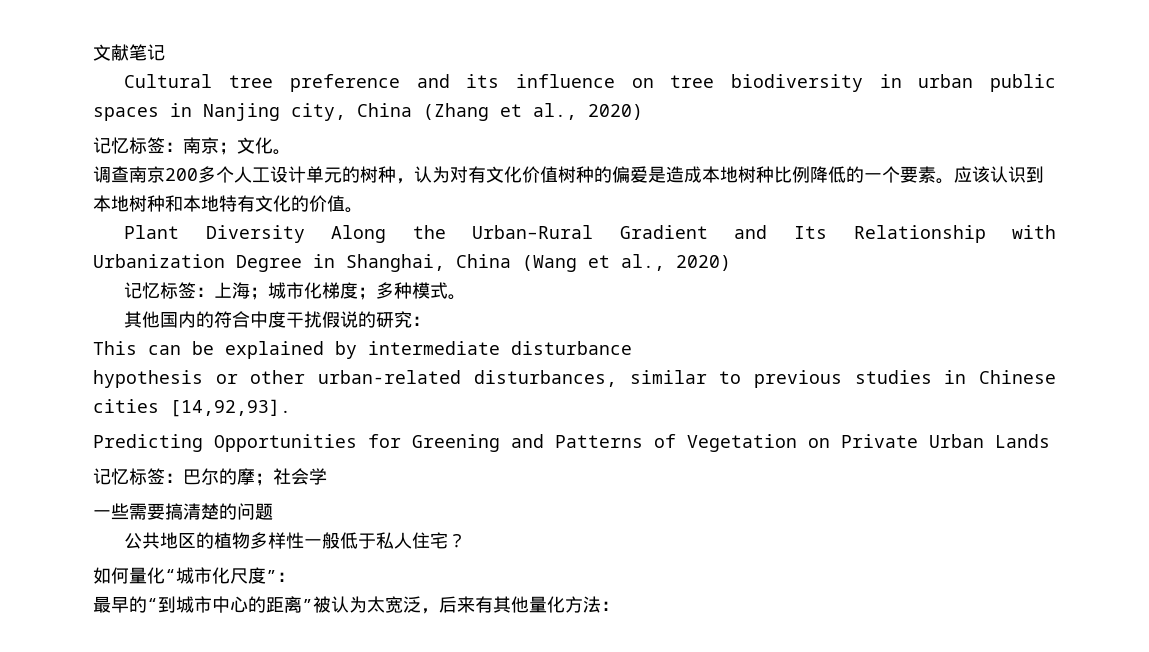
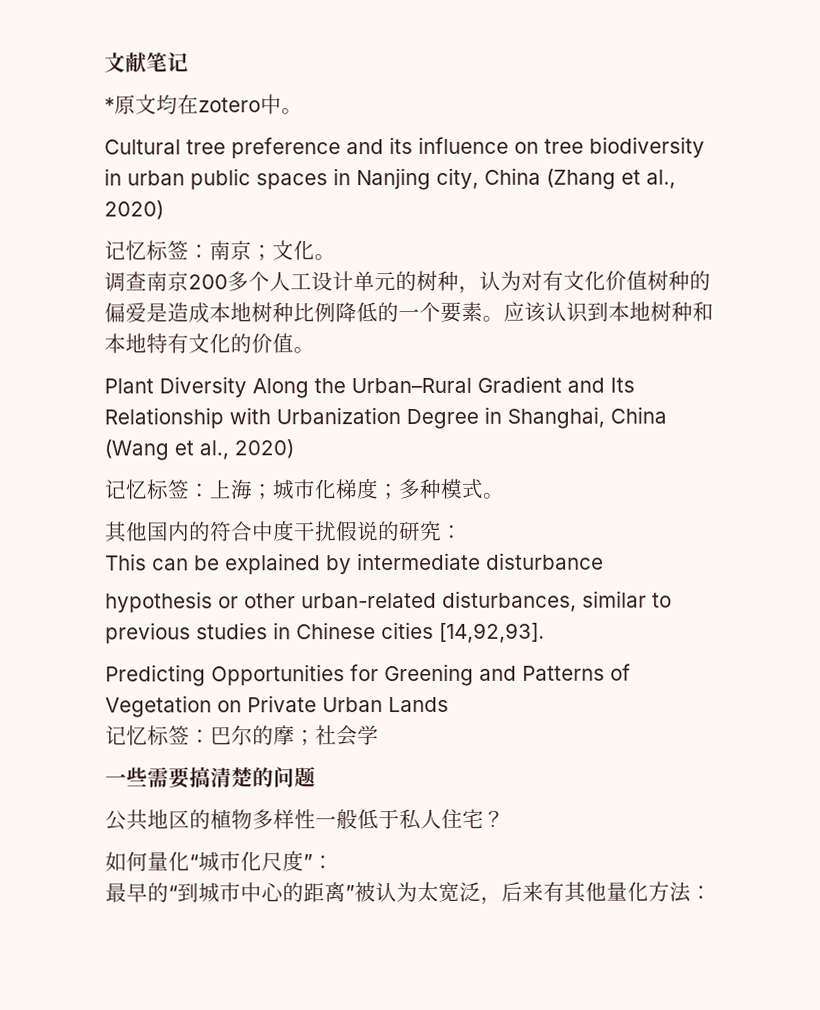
+ *原文均在zotero中。

